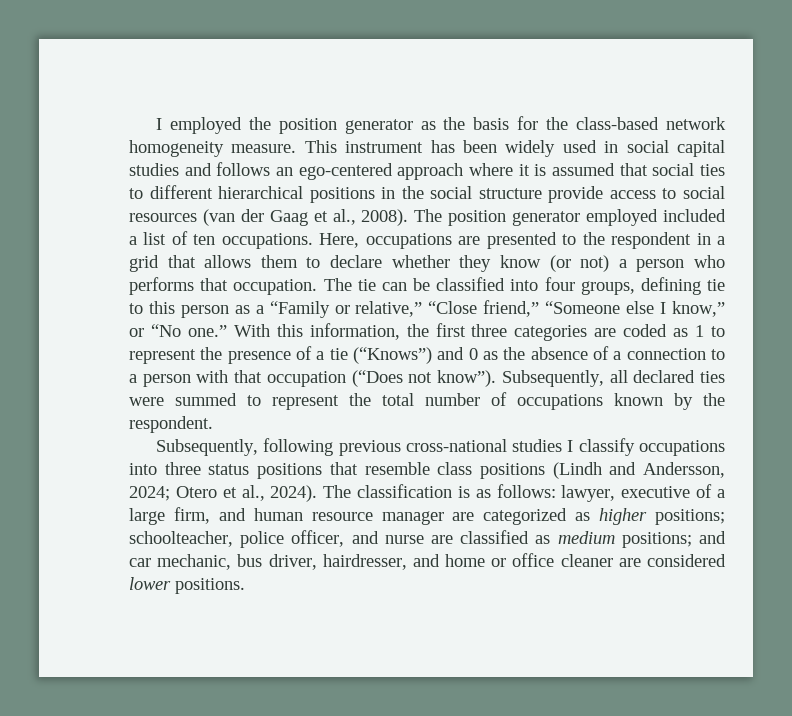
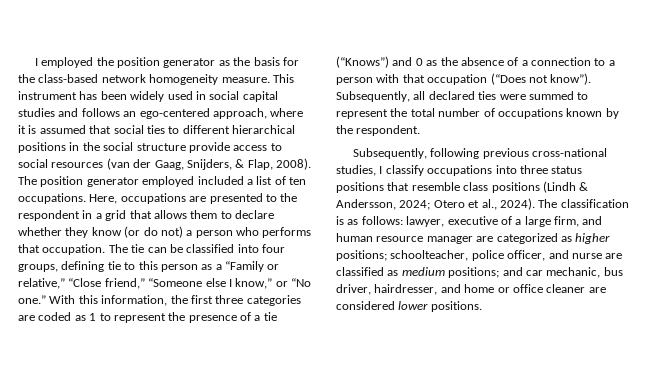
- This instrument has been widely used in social capital studies and follows an ego-centered approach where it is assumed that social ties to different hierarchical positions in the social structure provide access to social resources (van der Gaag et al., 2008).
+ This instrument has been widely used in social capital studies and follows an ego-centered approach, where it is assumed that social ties to different hierarchical positions in the social structure provide access to social resources (van der Gaag, Snijders, & Flap, 2008).
- Here, occupations are presented to the respondent in a grid that allows them to declare whether they know (or not) a person who performs that occupation.
+ Here, occupations are presented to the respondent in a grid that allows them to declare whether they know (or do not) a person who performs that occupation.
- Subsequently, following previous cross-national studies I classify occupations into three status positions that resemble class positions (Lindh and Andersson, 2024; Otero et al., 2024).
+ Subsequently, following previous cross-national studies, I classify occupations into three status positions that resemble class positions (Lindh & Andersson, 2024; Otero et al., 2024).

